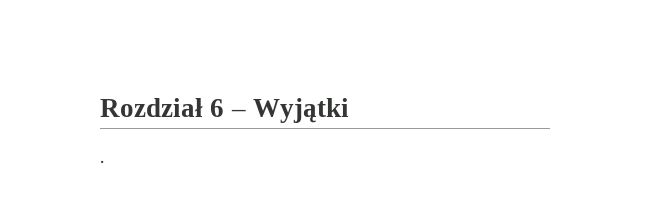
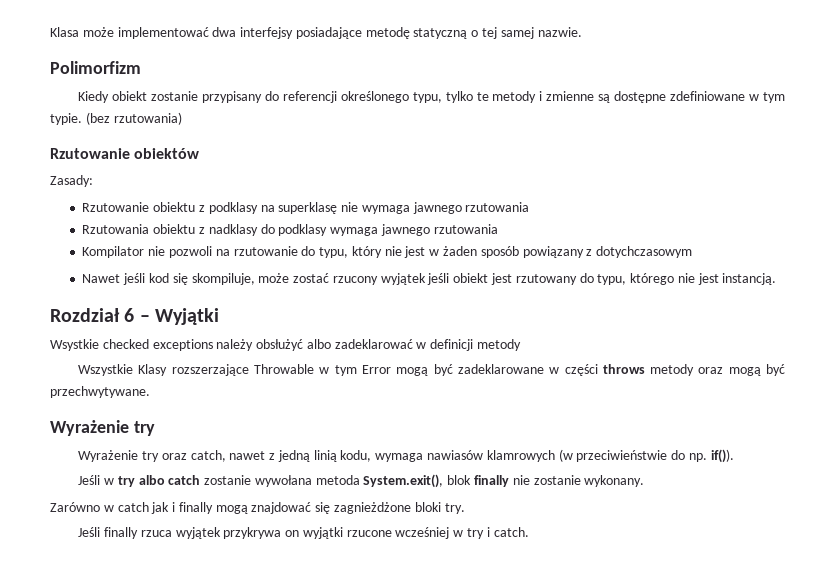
+ Klasa może implementować dwa interfejsy posiadające metodę statyczną o tej samej nazwie.
+ Polimorfizm
+ Kiedy obiekt zostanie przypisany do referencji określonego typu, tylko te metody i zmienne są dostępne zdefiniowane w tym typie. (bez rzutowania)
+ Rzutowanie obiektów
+ Zasady:
+ Rzutowanie obiektu z podklasy na superklasę nie wymaga jawnego rzutowania
+ Rzutowania obiektu z nadklasy do podklasy wymaga jawnego rzutowania
+ Kompilator nie pozwoli na rzutowanie do typu, który nie jest w żaden sposób powiązany z dotychczasowym
+ Nawet jeśli kod się skompiluje, może zostać rzucony wyjątek jeśli obiekt jest rzutowany do typu, którego nie jest instancją.
  Rozdział 6 – Wyjątki
- .
+ Wsystkie checked exceptions należy obsłużyć albo zadeklarować w definicji metody
+ Wszystkie Klasy rozszerzające Throwable w tym Error mogą być zadeklarowane w części throws metody oraz mogą być przechwytywane.
+ Wyrażenie try
+ Wyrażenie try oraz catch, nawet z jedną linią kodu, wymaga nawiasów klamrowych (w przeciwieństwie do np. if()).
+ Jeśli w try albo catch zostanie wywołana metoda System.exit(), blok finally nie zostanie wykonany.
+ Zarówno w catch jak i finally mogą znajdować się zagnieżdżone bloki try.
+ Jeśli finally rzuca wyjątek przykrywa on wyjątki rzucone wcześniej w try i catch.

